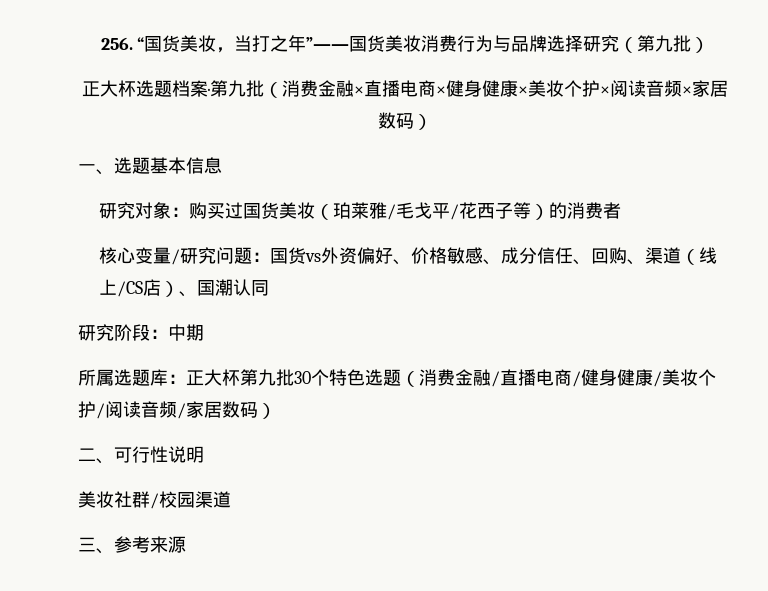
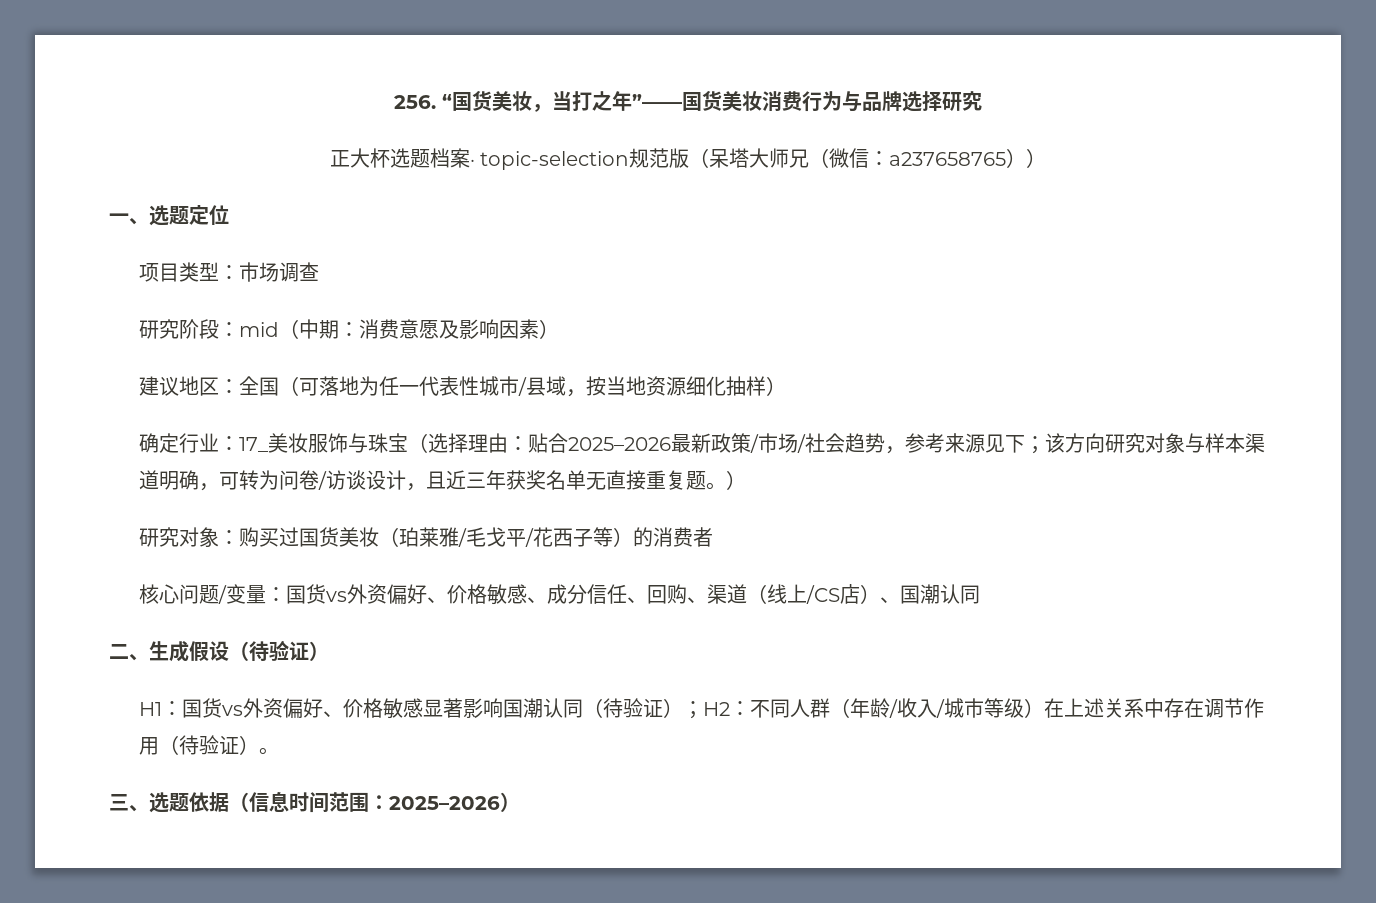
- 256. “国货美妆，当打之年”——国货美妆消费行为与品牌选择研究（第九批）
+ 256. “国货美妆，当打之年”——国货美妆消费行为与品牌选择研究
- 正大杯选题档案·第九批（消费金融×直播电商×健身健康×美妆个护×阅读音频×家居数码）
- 一、选题基本信息
+ 正大杯选题档案· topic-selection规范版（呆塔大师兄（微信：a237658765））
+ 一、选题定位
+ 项目类型：市场调查
+ 研究阶段：mid（中期：消费意愿及影响因素）
+ 建议地区：全国（可落地为任一代表性城市/县域，按当地资源细化抽样）
+ 确定行业：17_美妆服饰与珠宝（选择理由：贴合2025–2026最新政策/市场/社会趋势，参考来源见下；该方向研究对象与样本渠道明确，可转为问卷/访谈设计，且近三年获奖名单无直接重复题。）
- 核心变量/研究问题：国货vs外资偏好、价格敏感、成分信任、回购、渠道（线上/CS店）、国潮认同
+ 核心问题/变量：国货vs外资偏好、价格敏感、成分信任、回购、渠道（线上/CS店）、国潮认同
- 研究阶段：中期
- 所属选题库：正大杯第九批30个特色选题（消费金融/直播电商/健身健康/美妆个护/阅读音频/家居数码）
- 二、可行性说明
- 美妆社群/校园渠道
- 三、参考来源
+ 二、生成假设（待验证）
+ H1：国货vs外资偏好、价格敏感显著影响国潮认同（待验证）；H2：不同人群（年龄/收入/城市等级）在上述关系中存在调节作用（待验证）。
+ 三、选题依据（信息时间范围：2025–2026）

